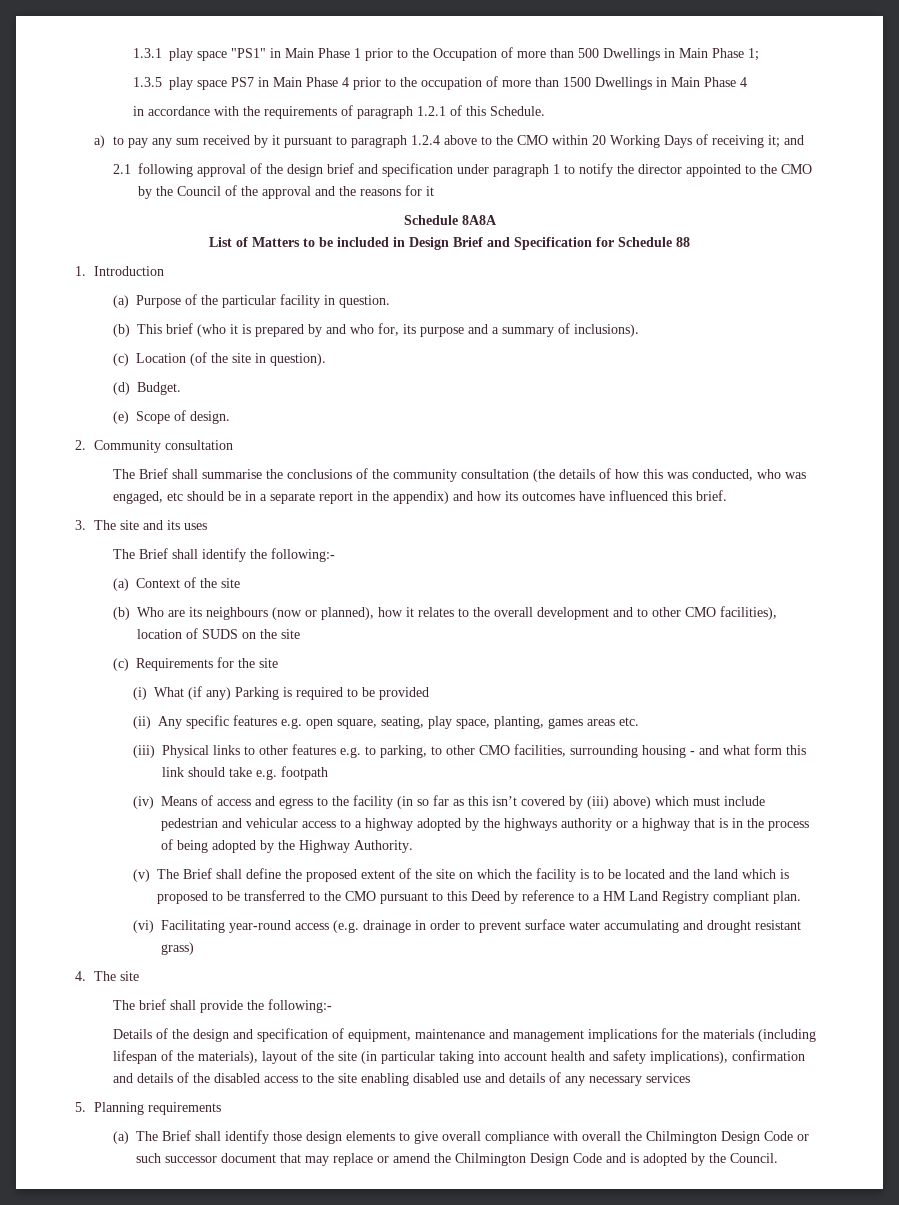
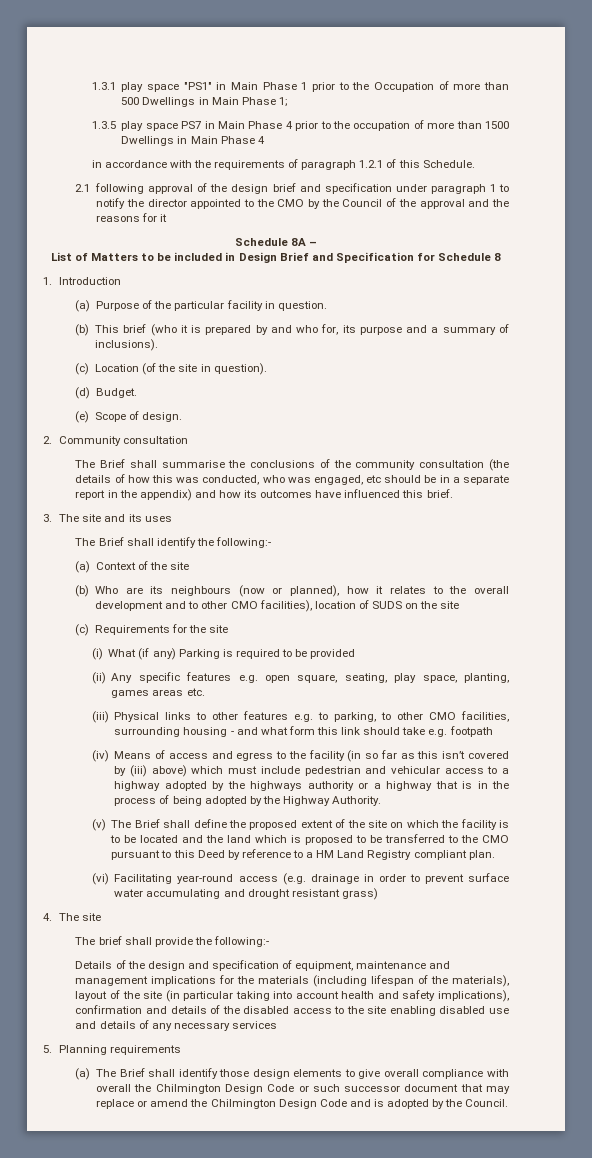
- a) to pay any sum received by it pursuant to paragraph 1.2.4 above to the CMO within 20 Working Days of receiving it; and
- Schedule 8A8A
+ Schedule 8A –
- List of Matters to be included in Design Brief and Specification for Schedule 88
+ List of Matters to be included in Design Brief and Specification for Schedule 8

